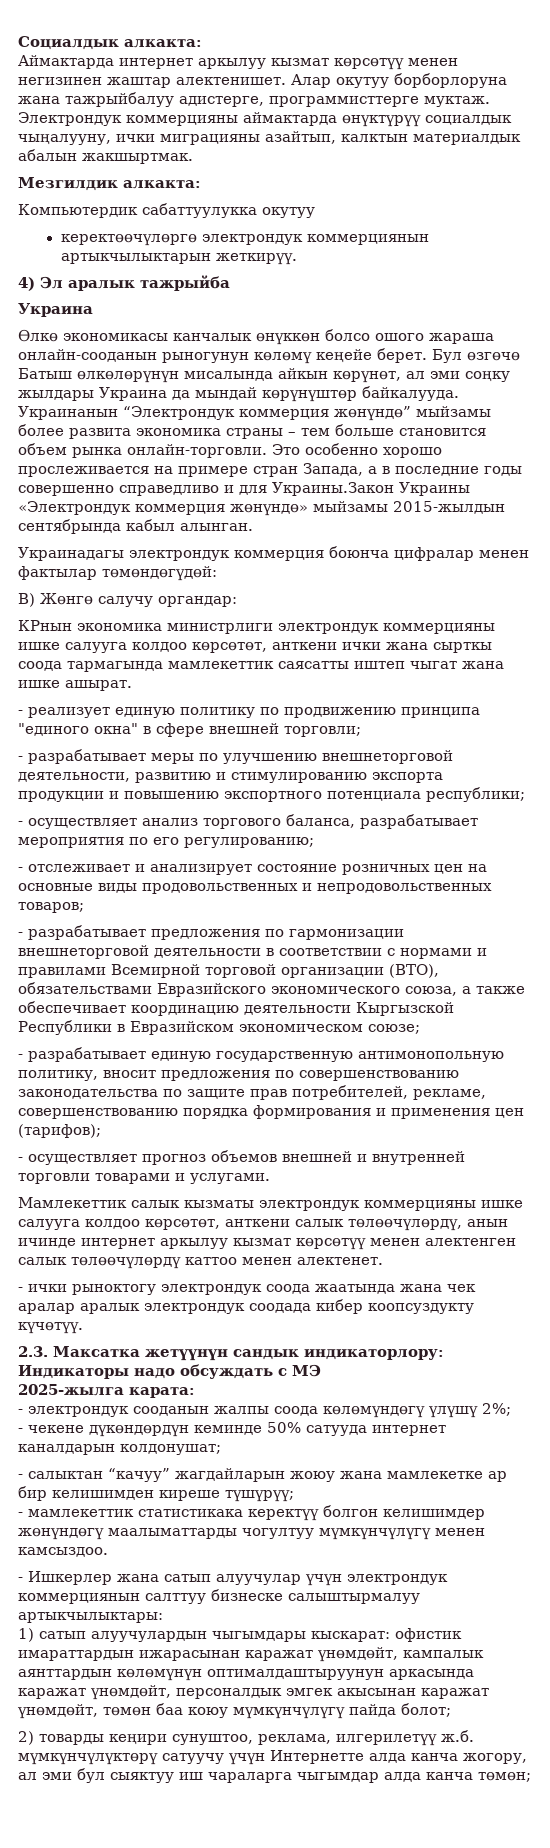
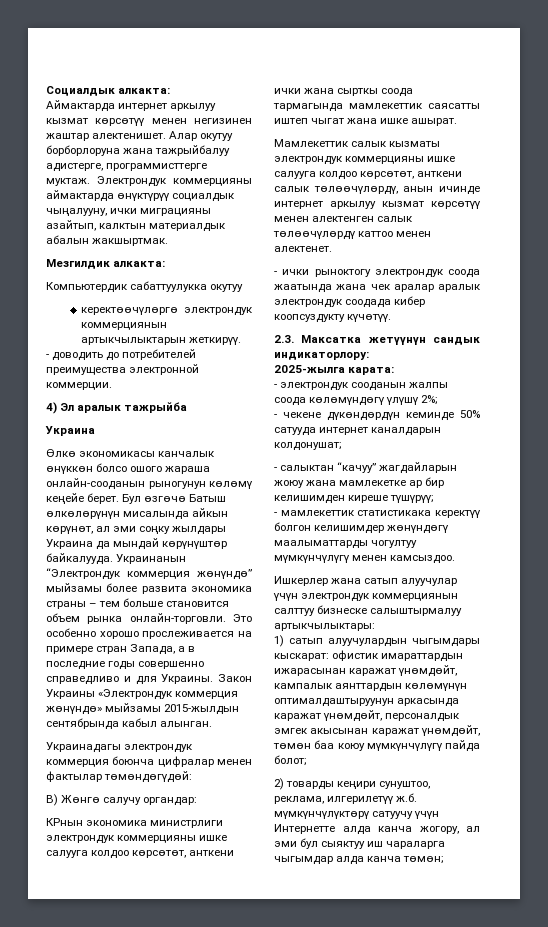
+ - доводить до потребителей преимущества электронной коммерции.
- Это особенно хорошо прослеживается на примере стран Запада, а в последние годы совершенно справедливо и для Украины.Закон Украины «Электрондук коммерция жөнүндө» мыйзамы 2015-жылдын сентябрында кабыл алынган.
+ Это особенно хорошо прослеживается на примере стран Запада, а в последние годы совершенно справедливо и для Украины. Закон Украины «Электрондук коммерция жөнүндө» мыйзамы 2015-жылдын сентябрында кабыл алынган.
- - реализует единую политику по продвижению принципа "единого окна" в сфере внешней торговли;
- - разрабатывает меры по улучшению внешнеторговой деятельности, развитию и стимулированию экспорта продукции и повышению экспортного потенциала республики;
- - осуществляет анализ торгового баланса, разрабатывает мероприятия по его регулированию;
- - отслеживает и анализирует состояние розничных цен на основные виды продовольственных и непродовольственных товаров;
- - разрабатывает предложения по гармонизации внешнеторговой деятельности в соответствии с нормами и правилами Всемирной торговой организации (ВТО), обязательствами Евразийского экономического союза, а также обеспечивает координацию деятельности Кыргызской Республики в Евразийском экономическом союзе;
- - разрабатывает единую государственную антимонопольную политику, вносит предложения по совершенствованию законодательства по защите прав потребителей, рекламе, совершенствованию порядка формирования и применения цен (тарифов);
- - осуществляет прогноз объемов внешней и внутренней торговли товарами и услугами.
- 2.3. Максатка жетүүнүн сандык индикаторлору: Индикаторы надо обсуждать с МЭ
+ 2.3. Максатка жетүүнүн сандык индикаторлору:
- - Ишкерлер жана сатып алуучулар үчүн электрондук коммерциянын салттуу бизнеске салыштырмалуу артыкчылыктары:
+ Ишкерлер жана сатып алуучулар үчүн электрондук коммерциянын салттуу бизнеске салыштырмалуу артыкчылыктары:

